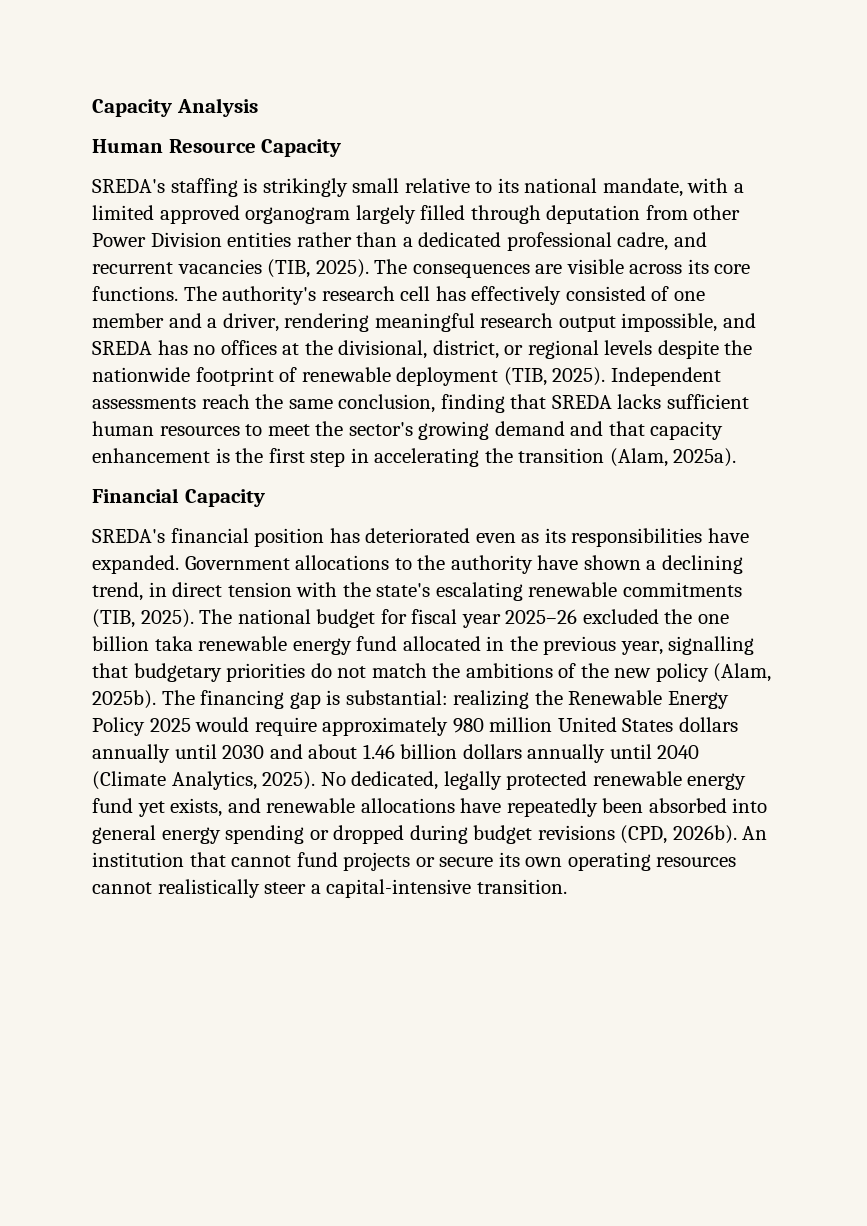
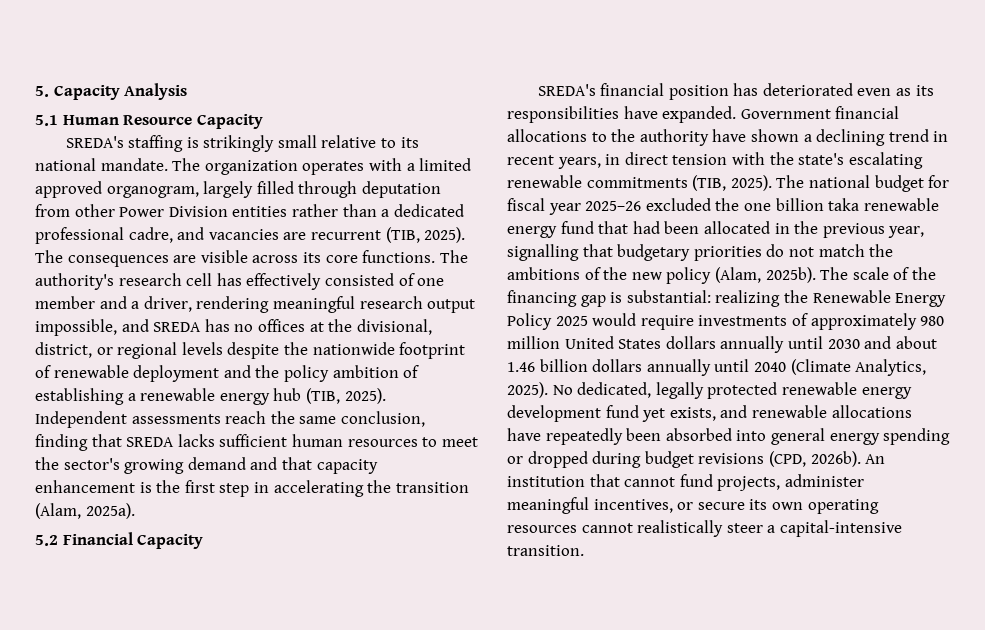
- Capacity Analysis
+ 5. Capacity Analysis
- Human Resource Capacity
+ 5.1 Human Resource Capacity
- SREDA's staffing is strikingly small relative to its national mandate, with a limited approved organogram largely filled through deputation from other Power Division entities rather than a dedicated professional cadre, and recurrent vacancies (TIB, 2025).
+ SREDA's staffing is strikingly small relative to its national mandate. The organization operates with a limited approved organogram, largely filled through deputation from other Power Division entities rather than a dedicated professional cadre, and vacancies are recurrent (TIB, 2025).
- The authority's research cell has effectively consisted of one member and a driver, rendering meaningful research output impossible, and SREDA has no offices at the divisional, district, or regional levels despite the nationwide footprint of renewable deployment (TIB, 2025).
+ The authority's research cell has effectively consisted of one member and a driver, rendering meaningful research output impossible, and SREDA has no offices at the divisional, district, or regional levels despite the nationwide footprint of renewable deployment and the policy ambition of establishing a renewable energy hub (TIB, 2025).
- Financial Capacity
+ 5.2 Financial Capacity
- Government allocations to the authority have shown a declining trend, in direct tension with the state's escalating renewable commitments (TIB, 2025).
+ Government financial allocations to the authority have shown a declining trend in recent years, in direct tension with the state's escalating renewable commitments (TIB, 2025).
- The national budget for fiscal year 2025–26 excluded the one billion taka renewable energy fund allocated in the previous year, signalling that budgetary priorities do not match the ambitions of the new policy (Alam, 2025b).
+ The national budget for fiscal year 2025–26 excluded the one billion taka renewable energy fund that had been allocated in the previous year, signalling that budgetary priorities do not match the ambitions of the new policy (Alam, 2025b).
- The financing gap is substantial: realizing the Renewable Energy Policy 2025 would require approximately 980 million United States dollars annually until 2030 and about 1.46 billion dollars annually until 2040 (Climate Analytics, 2025).
+ The scale of the financing gap is substantial: realizing the Renewable Energy Policy 2025 would require investments of approximately 980 million United States dollars annually until 2030 and about 1.46 billion dollars annually until 2040 (Climate Analytics, 2025).
- No dedicated, legally protected renewable energy fund yet exists, and renewable allocations have repeatedly been absorbed into general energy spending or dropped during budget revisions (CPD, 2026b).
+ No dedicated, legally protected renewable energy development fund yet exists, and renewable allocations have repeatedly been absorbed into general energy spending or dropped during budget revisions (CPD, 2026b).
- An institution that cannot fund projects or secure its own operating resources cannot realistically steer a capital-intensive transition.
+ An institution that cannot fund projects, administer meaningful incentives, or secure its own operating resources cannot realistically steer a capital-intensive transition.

